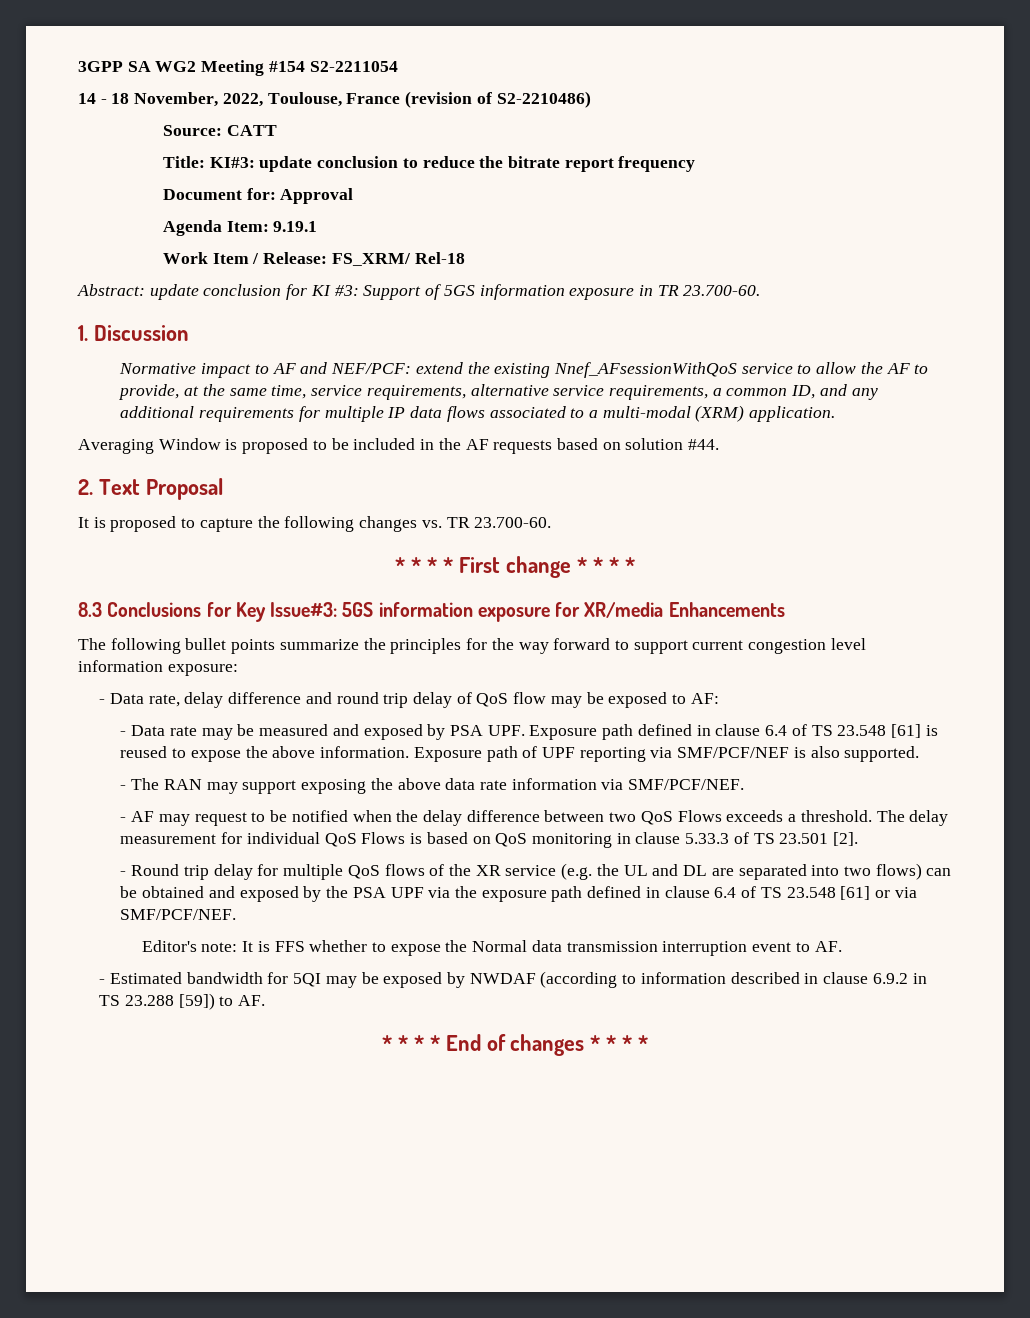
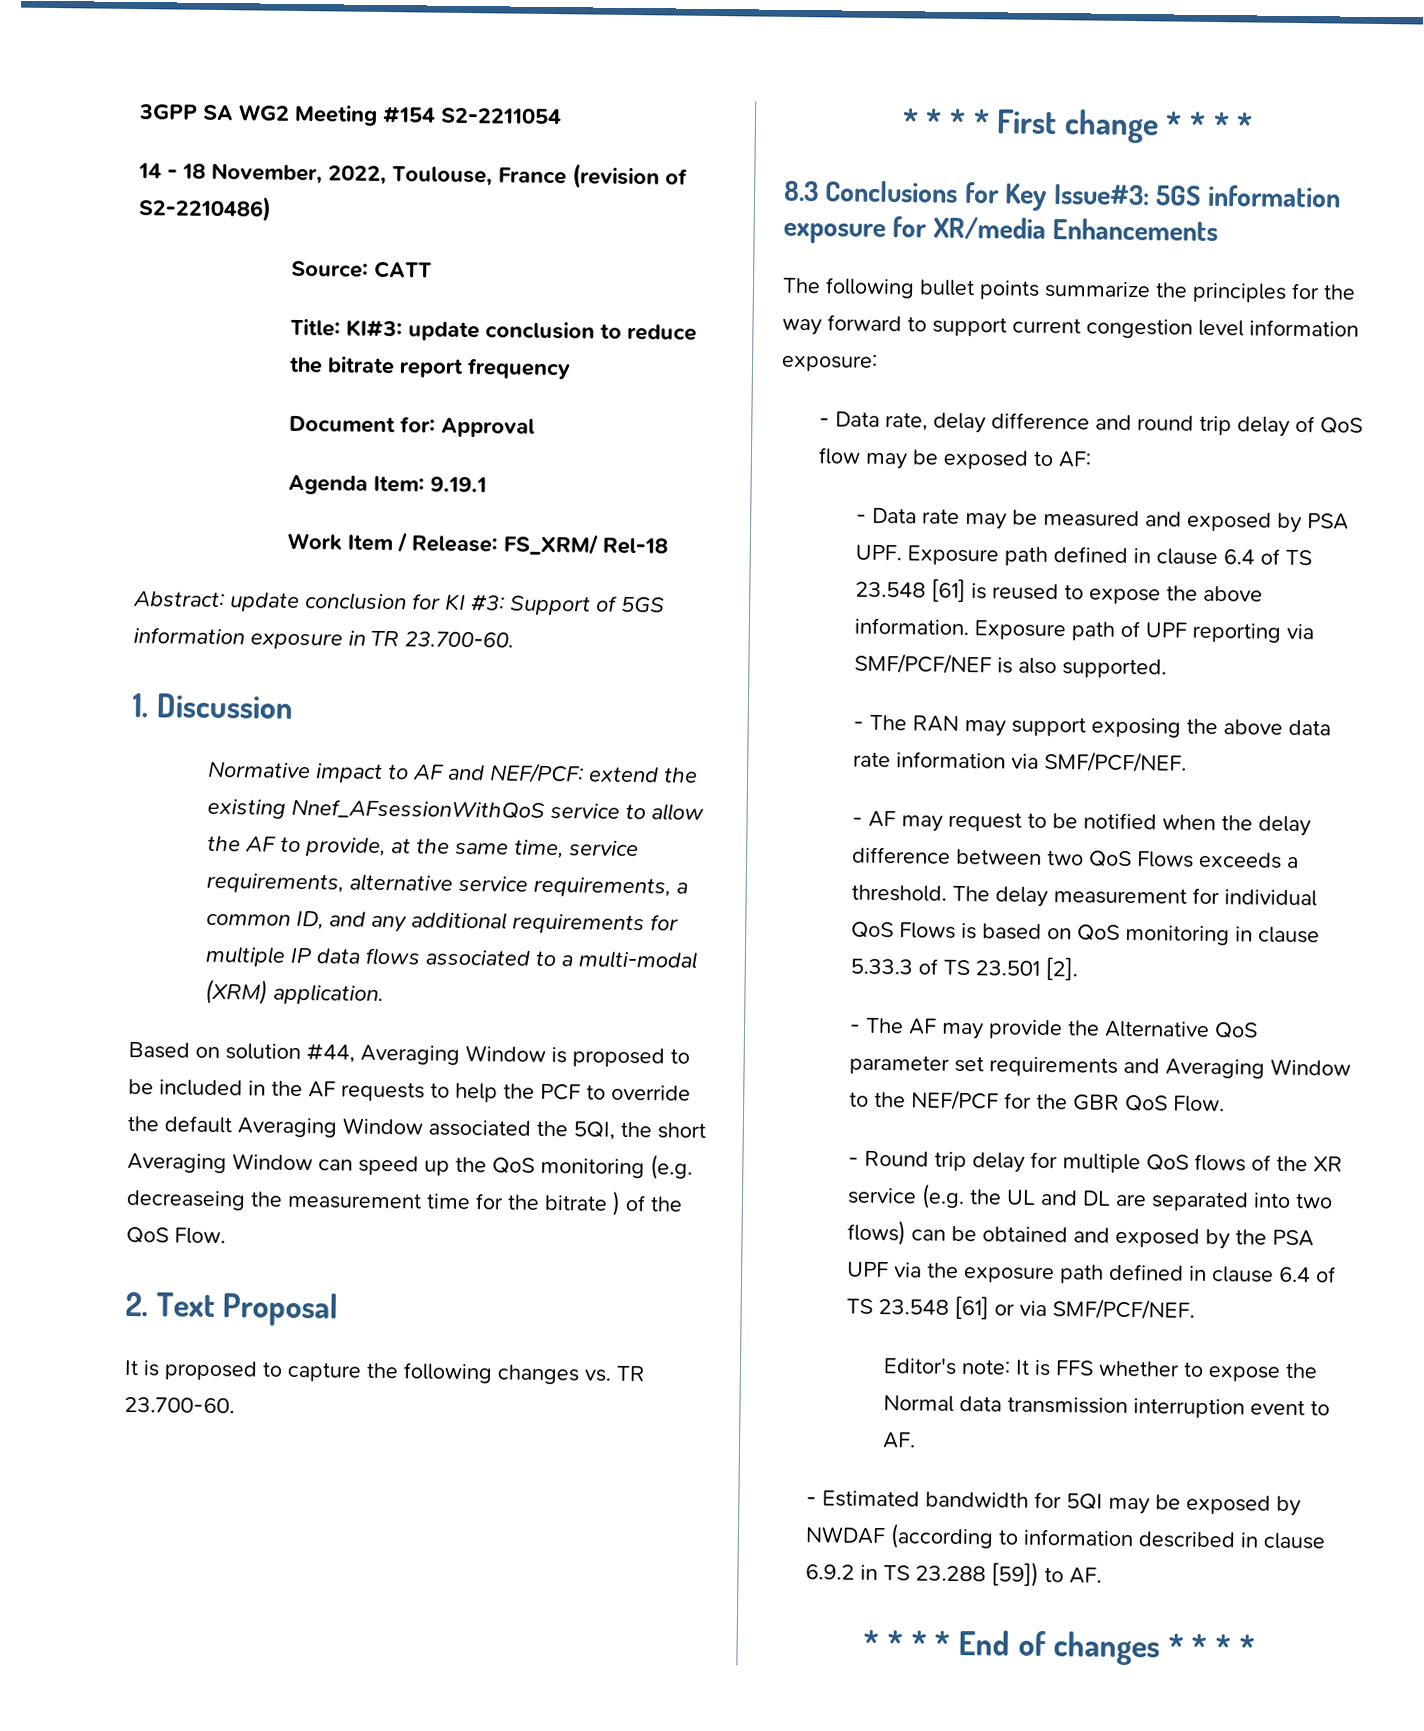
- Averaging Window is proposed to be included in the AF requests based on solution #44.
+ Based on solution #44, Averaging Window is proposed to be included in the AF requests to help the PCF to override the default Averaging Window associated the 5QI, the short Averaging Window can speed up the QoS monitoring (e.g. decreaseing the measurement time for the bitrate ) of the QoS Flow.
+ - The AF may provide the Alternative QoS parameter set requirements and Averaging Window to the NEF/PCF for the GBR QoS Flow.

